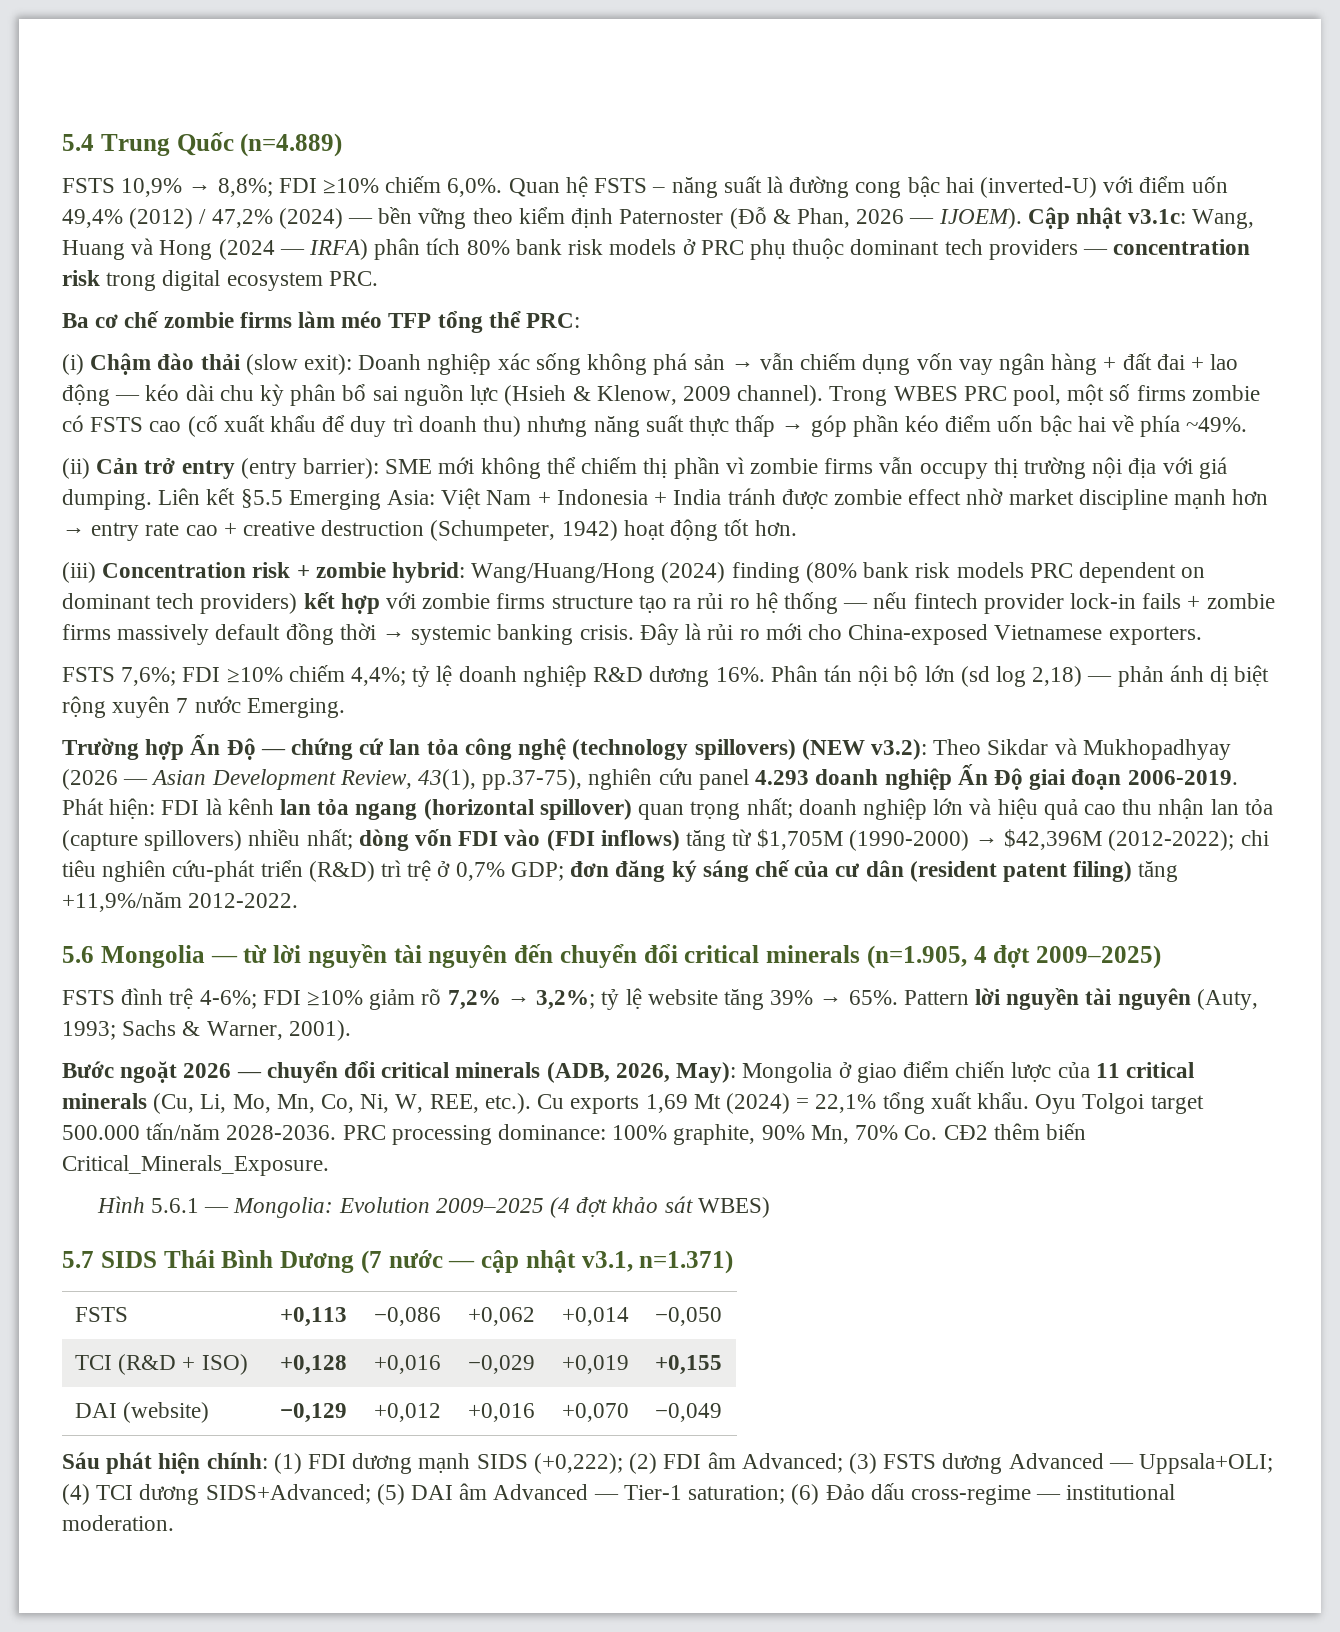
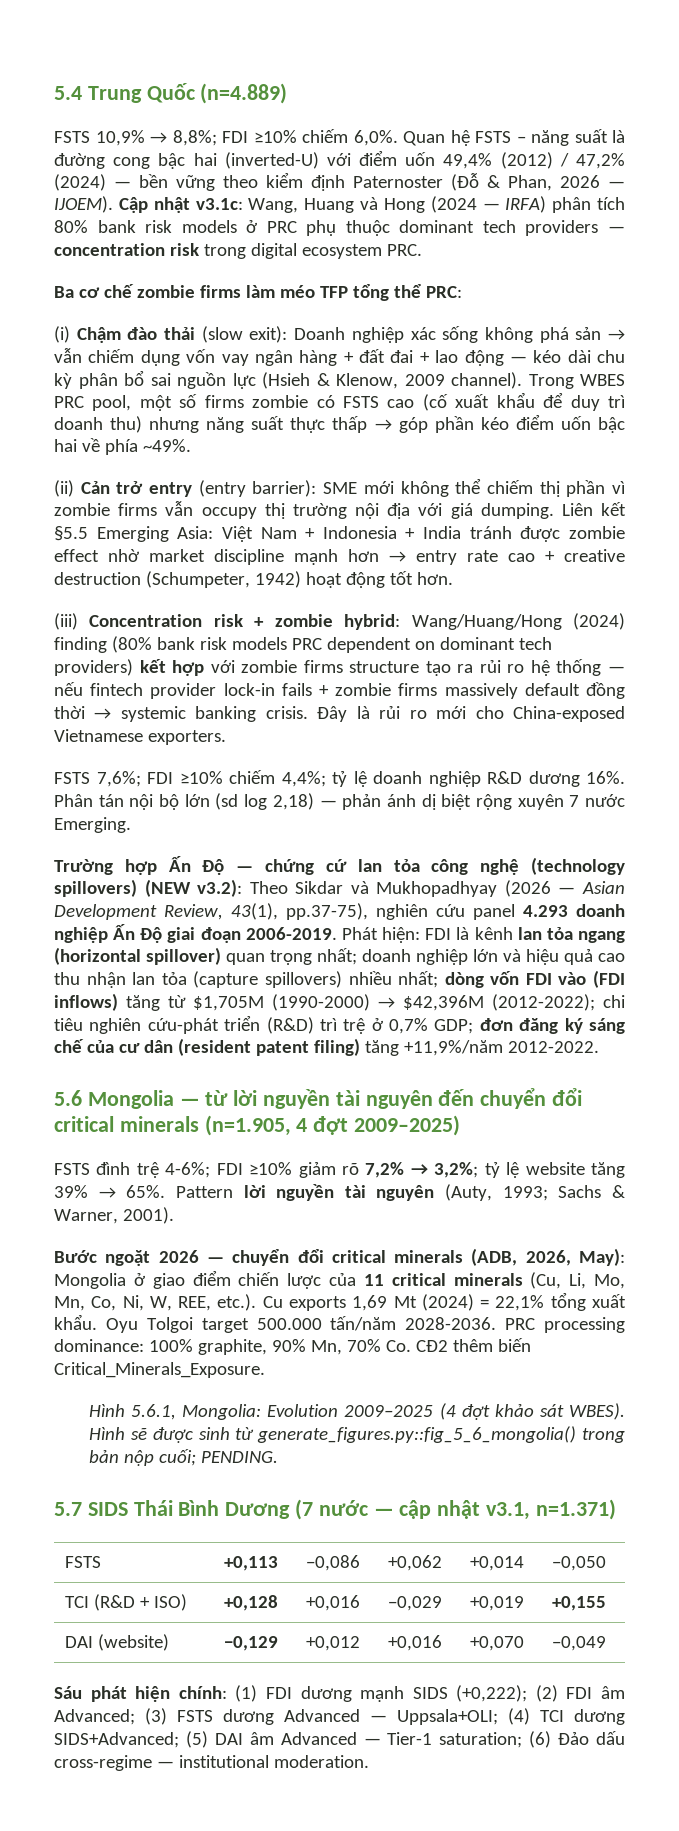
- Hình 5.6.1 — Mongolia: Evolution 2009–2025 (4 đợt khảo sát WBES)
+ Hình 5.6.1, Mongolia: Evolution 2009–2025 (4 đợt khảo sát WBES). Hình sẽ được sinh từ generate_figures.py::fig_5_6_mongolia() trong bản nộp cuối; PENDING.

